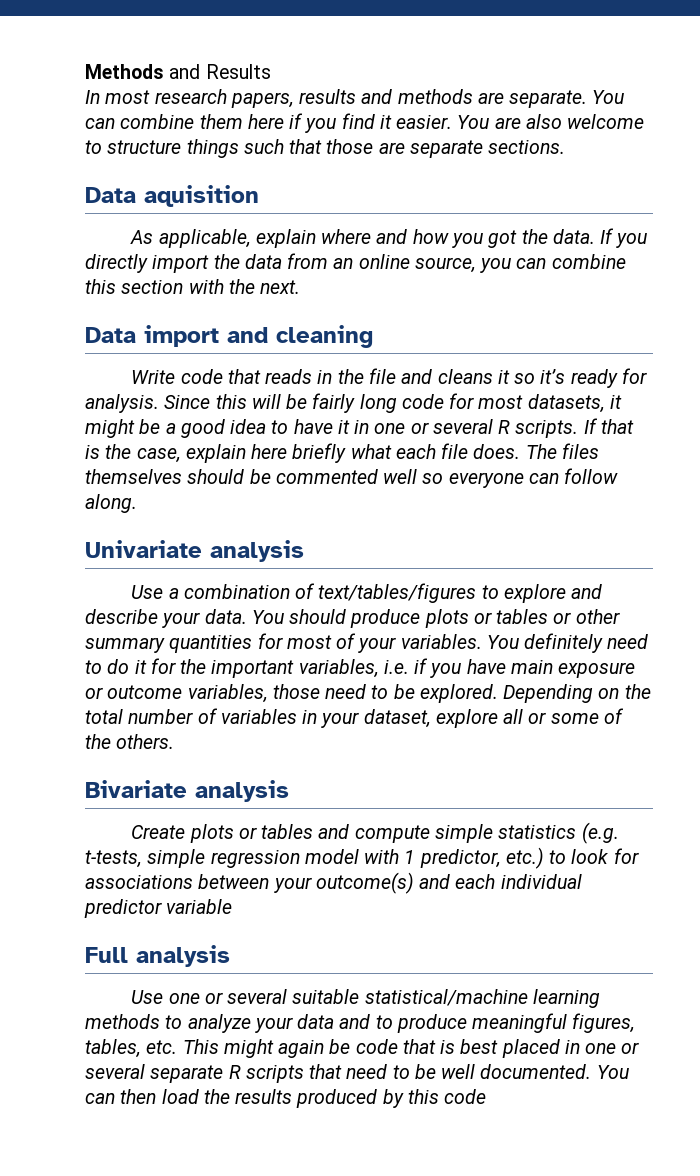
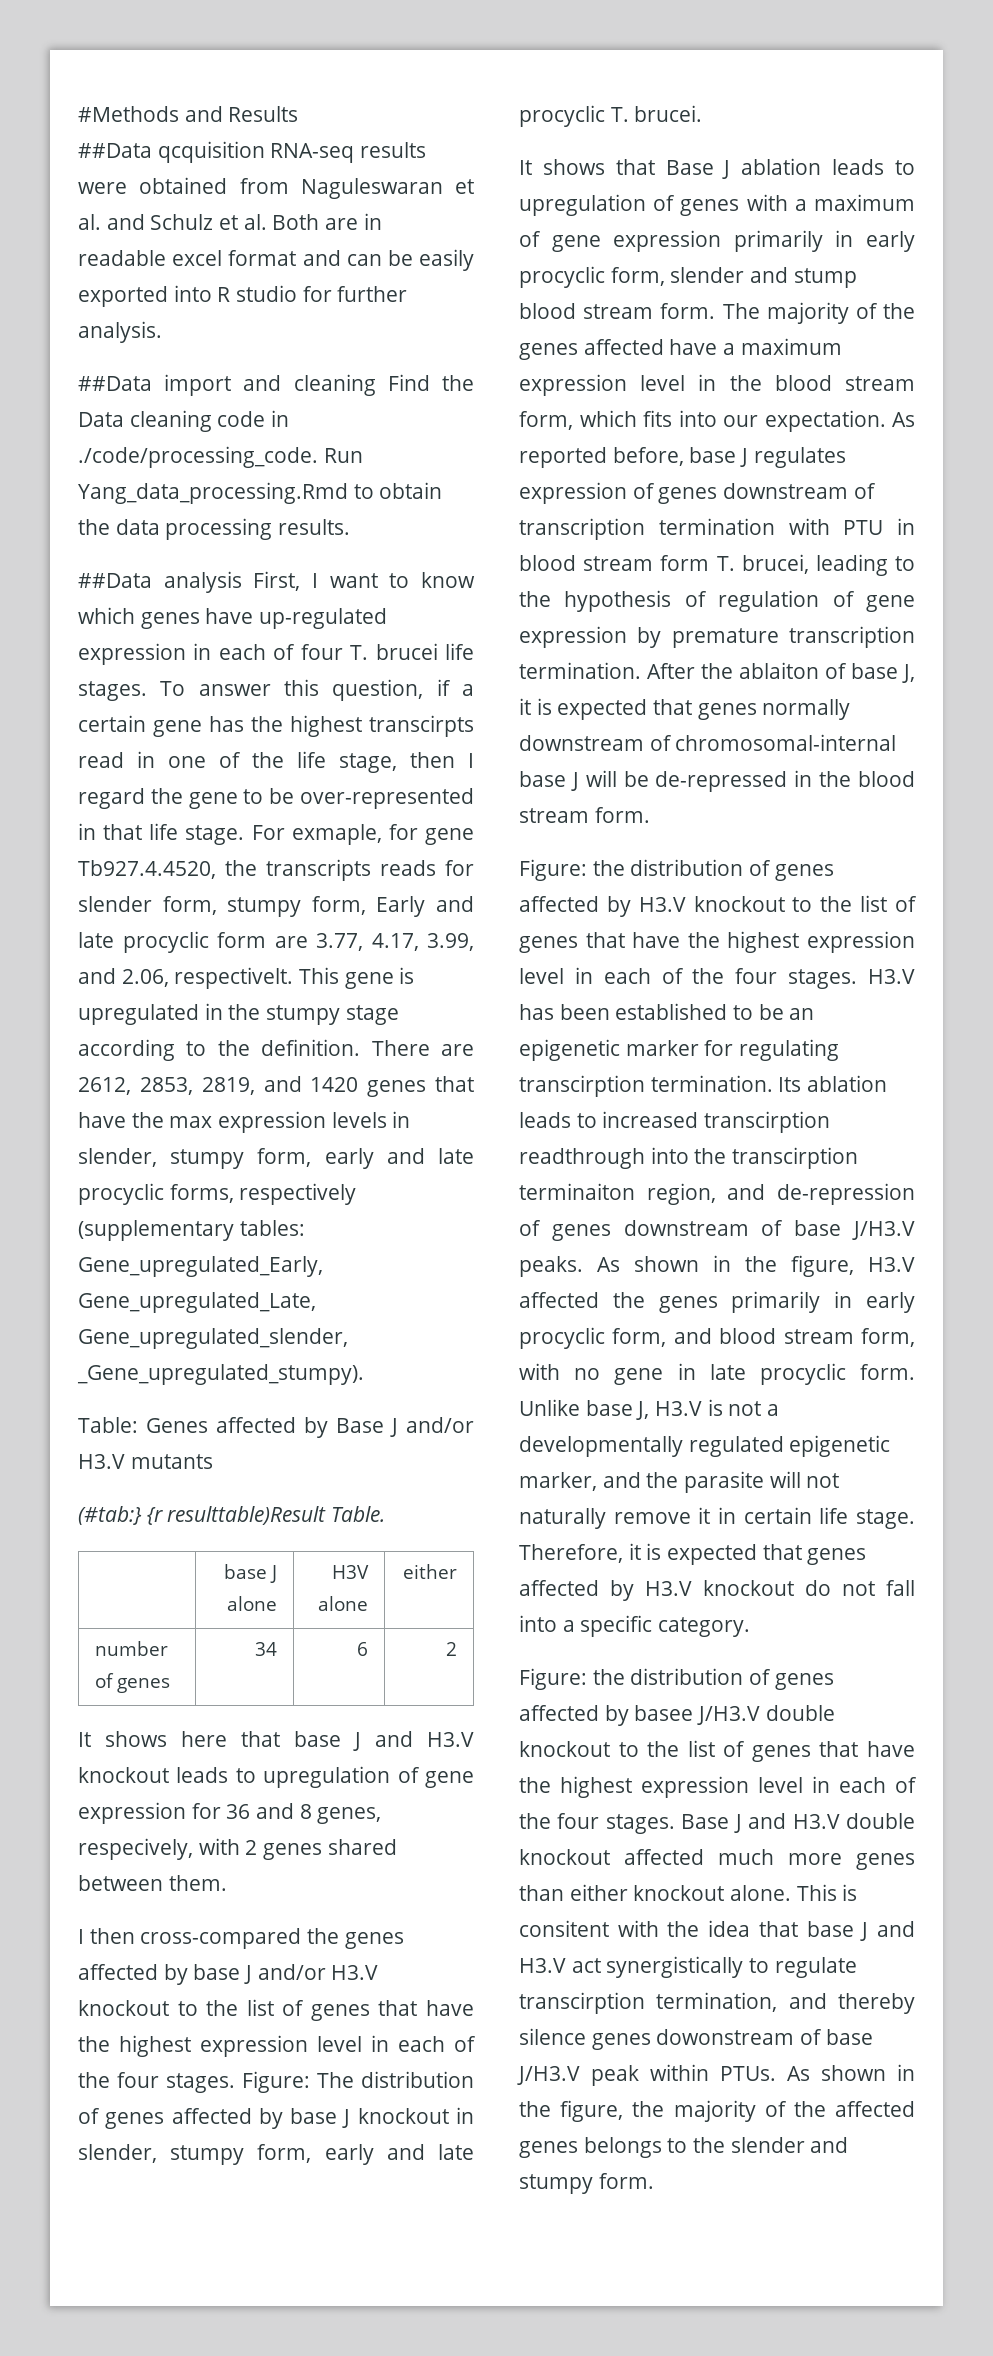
- Methods and Results
+ #Methods and Results
- In most research papers, results and methods are separate. You can combine them here if you find it easier. You are also welcome to structure things such that those are separate sections.
- Data aquisition
- As applicable, explain where and how you got the data. If you directly import the data from an online source, you can combine this section with the next.
- Data import and cleaning
- Write code that reads in the file and cleans it so it’s ready for analysis. Since this will be fairly long code for most datasets, it might be a good idea to have it in one or several R scripts. If that is the case, explain here briefly what each file does. The files themselves should be commented well so everyone can follow along.
- Univariate analysis
- Use a combination of text/tables/figures to explore and describe your data. You should produce plots or tables or other summary quantities for most of your variables. You definitely need to do it for the important variables, i.e. if you have main exposure or outcome variables, those need to be explored. Depending on the total number of variables in your dataset, explore all or some of the others.
- Bivariate analysis
- Create plots or tables and compute simple statistics (e.g. t-tests, simple regression model with 1 predictor, etc.) to look for associations between your outcome(s) and each individual predictor variable
- Full analysis
- Use one or several suitable statistical/machine learning methods to analyze your data and to produce meaningful figures, tables, etc. This might again be code that is best placed in one or several separate R scripts that need to be well documented. You can then load the results produced by this code
+ ##Data qcquisition RNA-seq results were obtained from Naguleswaran et al. and Schulz et al. Both are in readable excel format and can be easily exported into R studio for further analysis.
+ ##Data import and cleaning Find the Data cleaning code in ./code/processing_code. Run Yang_data_processing.Rmd to obtain the data processing results.
+ ##Data analysis First, I want to know which genes have up-regulated expression in each of four T. brucei life stages. To answer this question, if a certain gene has the highest transcirpts read in one of the life stage, then I regard the gene to be over-represented in that life stage. For exmaple, for gene Tb927.4.4520, the transcripts reads for slender form, stumpy form, Early and late procyclic form are 3.77, 4.17, 3.99, and 2.06, respectivelt. This gene is upregulated in the stumpy stage according to the definition. There are 2612, 2853, 2819, and 1420 genes that have the max expression levels in slender, stumpy form, early and late procyclic forms, respectively (supplementary tables: Gene_upregulated_Early, Gene_upregulated_Late, Gene_upregulated_slender, _Gene_upregulated_stumpy).
+ Table: Genes affected by Base J and/or H3.V mutants
+ (#tab:} {r resulttable)Result Table.
+ | base J alone | H3V alone | either
+ number of genes | 34 | 6 | 2
+ It shows here that base J and H3.V knockout leads to upregulation of gene expression for 36 and 8 genes, respecively, with 2 genes shared between them.
+ I then cross-compared the genes affected by base J and/or H3.V knockout to the list of genes that have the highest expression level in each of the four stages. Figure: The distribution of genes affected by base J knockout in slender, stumpy form, early and late procyclic T. brucei.
+ It shows that Base J ablation leads to upregulation of genes with a maximum of gene expression primarily in early procyclic form, slender and stump blood stream form. The majority of the genes affected have a maximum expression level in the blood stream form, which fits into our expectation. As reported before, base J regulates expression of genes downstream of transcription termination with PTU in blood stream form T. brucei, leading to the hypothesis of regulation of gene expression by premature transcription termination. After the ablaiton of base J, it is expected that genes normally downstream of chromosomal-internal base J will be de-repressed in the blood stream form.
+ Figure: the distribution of genes affected by H3.V knockout to the list of genes that have the highest expression level in each of the four stages. H3.V has been established to be an epigenetic marker for regulating transcirption termination. Its ablation leads to increased transcirption readthrough into the transcirption terminaiton region, and de-repression of genes downstream of base J/H3.V peaks. As shown in the figure, H3.V affected the genes primarily in early procyclic form, and blood stream form, with no gene in late procyclic form. Unlike base J, H3.V is not a developmentally regulated epigenetic marker, and the parasite will not naturally remove it in certain life stage. Therefore, it is expected that genes affected by H3.V knockout do not fall into a specific category.
+ Figure: the distribution of genes affected by basee J/H3.V double knockout to the list of genes that have the highest expression level in each of the four stages. Base J and H3.V double knockout affected much more genes than either knockout alone. This is consitent with the idea that base J and H3.V act synergistically to regulate transcirption termination, and thereby silence genes dowonstream of base J/H3.V peak within PTUs. As shown in the figure, the majority of the affected genes belongs to the slender and stumpy form.

